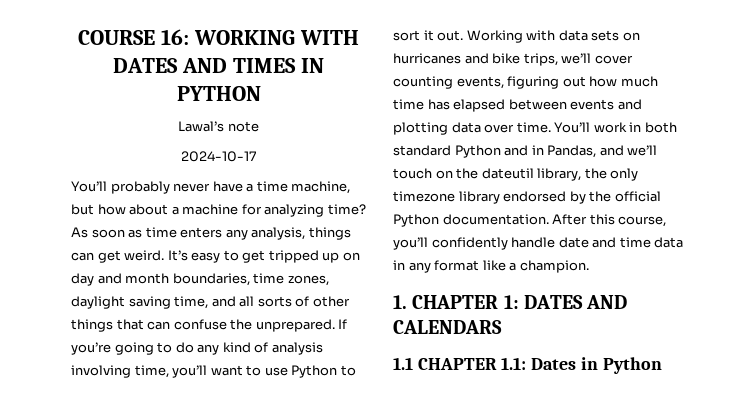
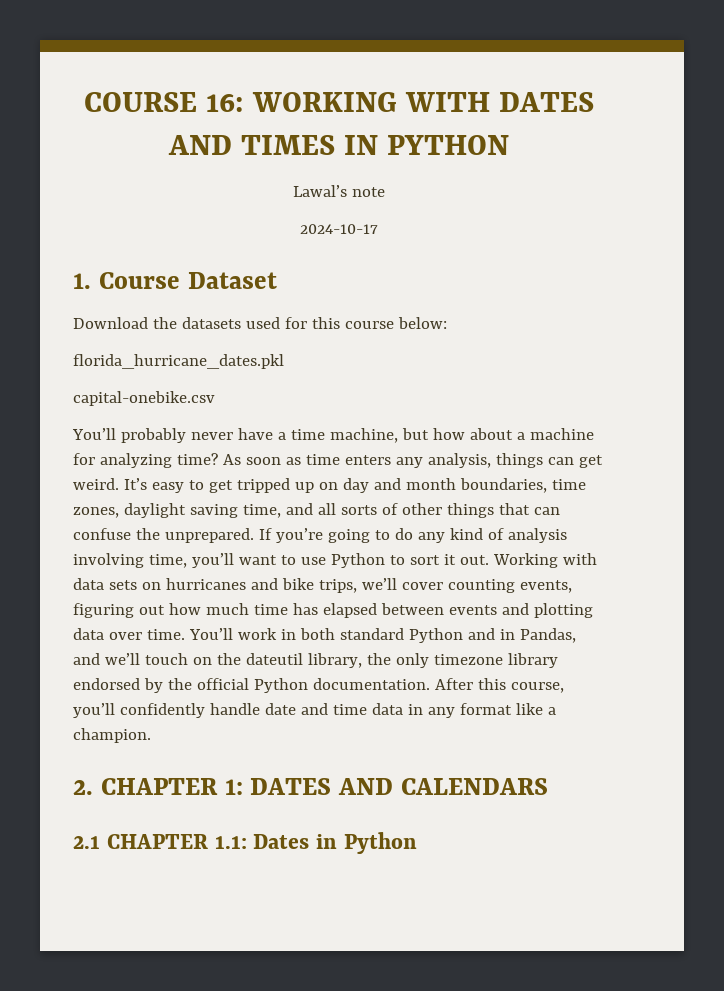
+ 1. Course Dataset
+ Download the datasets used for this course below:
+ florida_hurricane_dates.pkl
+ capital-onebike.csv
- 1. CHAPTER 1: DATES AND CALENDARS
+ 2. CHAPTER 1: DATES AND CALENDARS
- 1.1 CHAPTER 1.1: Dates in Python
+ 2.1 CHAPTER 1.1: Dates in Python

